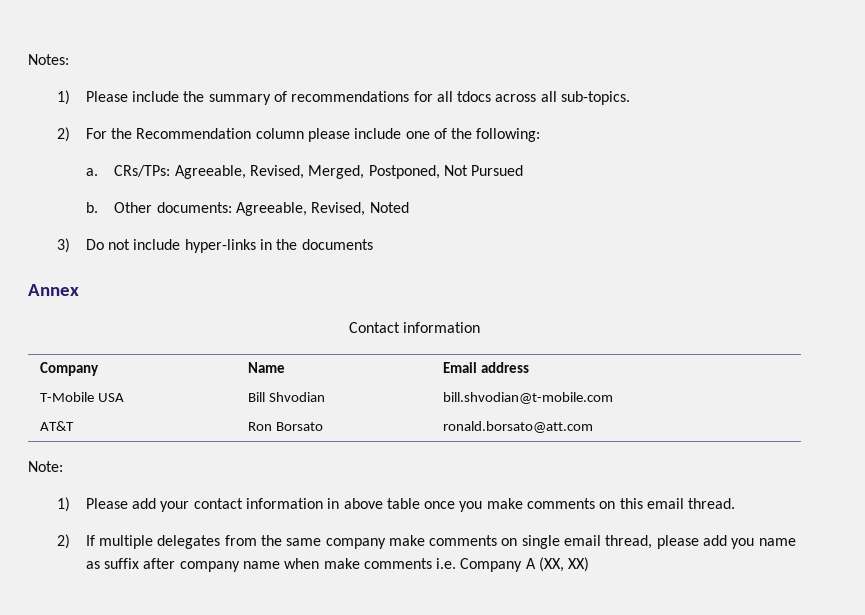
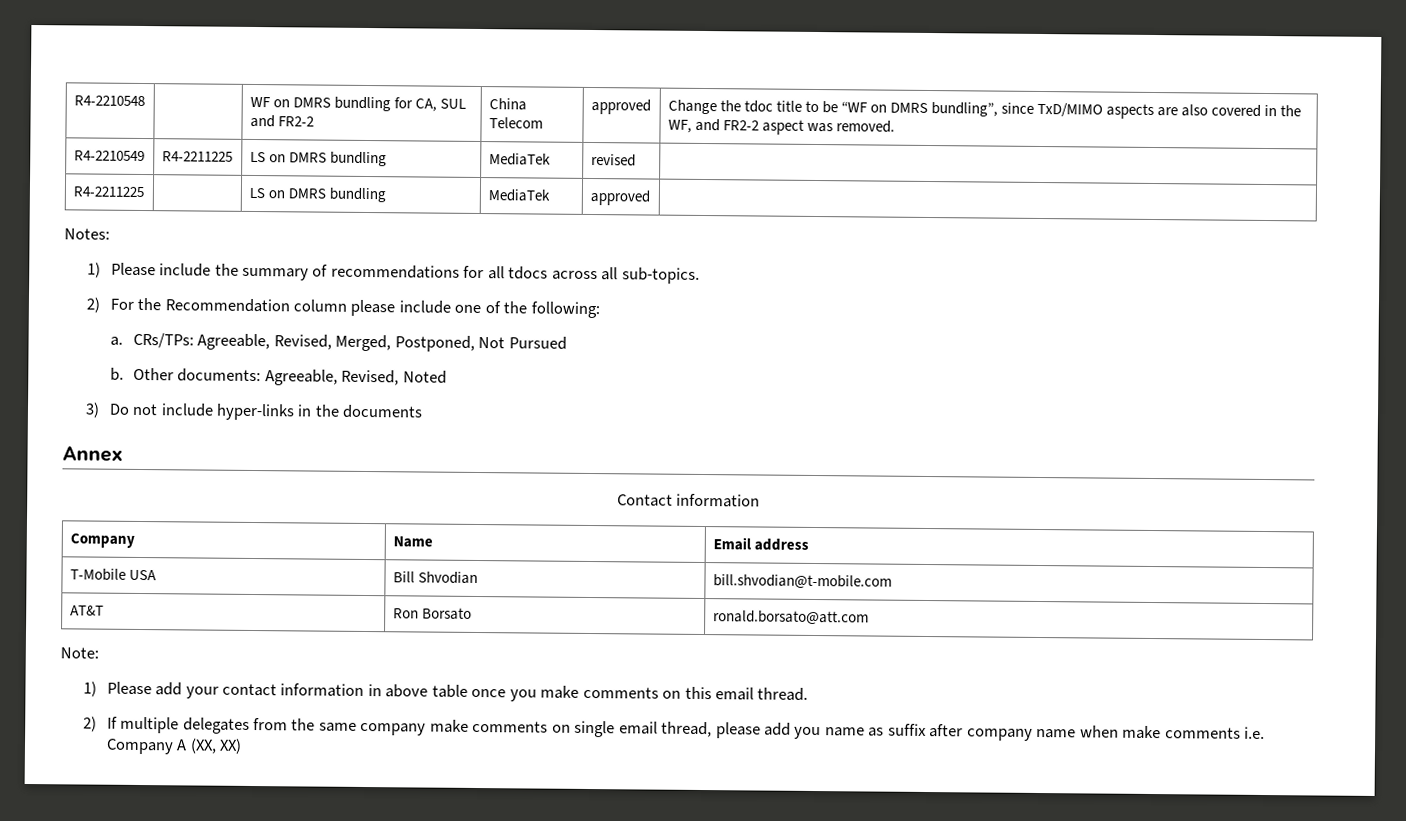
+ R4-2210548 | | WF on DMRS bundling for CA, SUL and FR2-2 | China Telecom | approved | Change the tdoc title to be “WF on DMRS bundling”, since TxD/MIMO aspects are also covered in the WF, and FR2-2 aspect was removed.
+ R4-2210549 | R4-2211225 | LS on DMRS bundling | MediaTek | revised |
+ R4-2211225 | | LS on DMRS bundling | MediaTek | approved |

